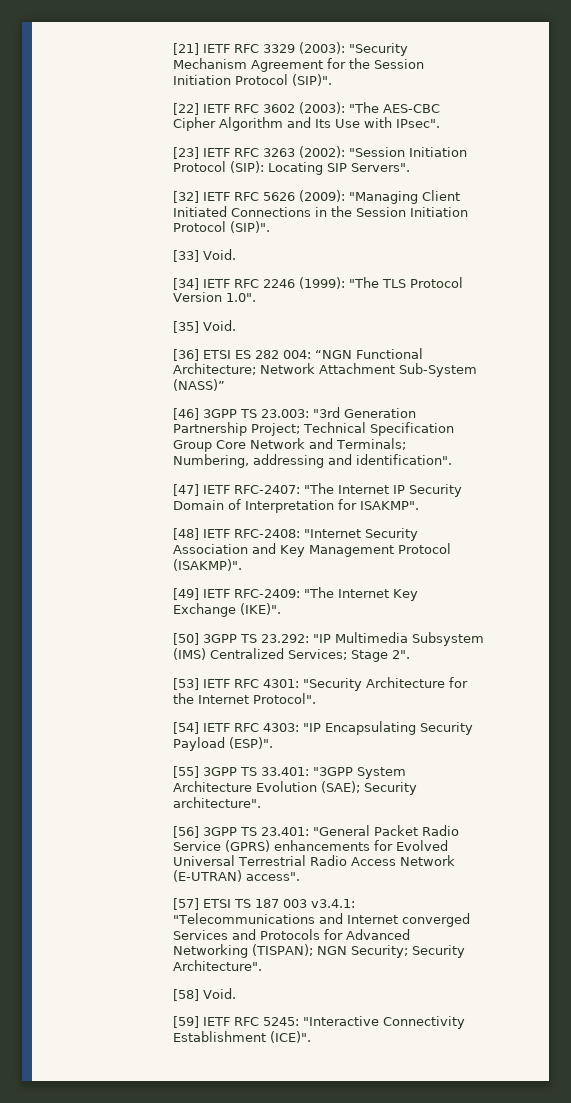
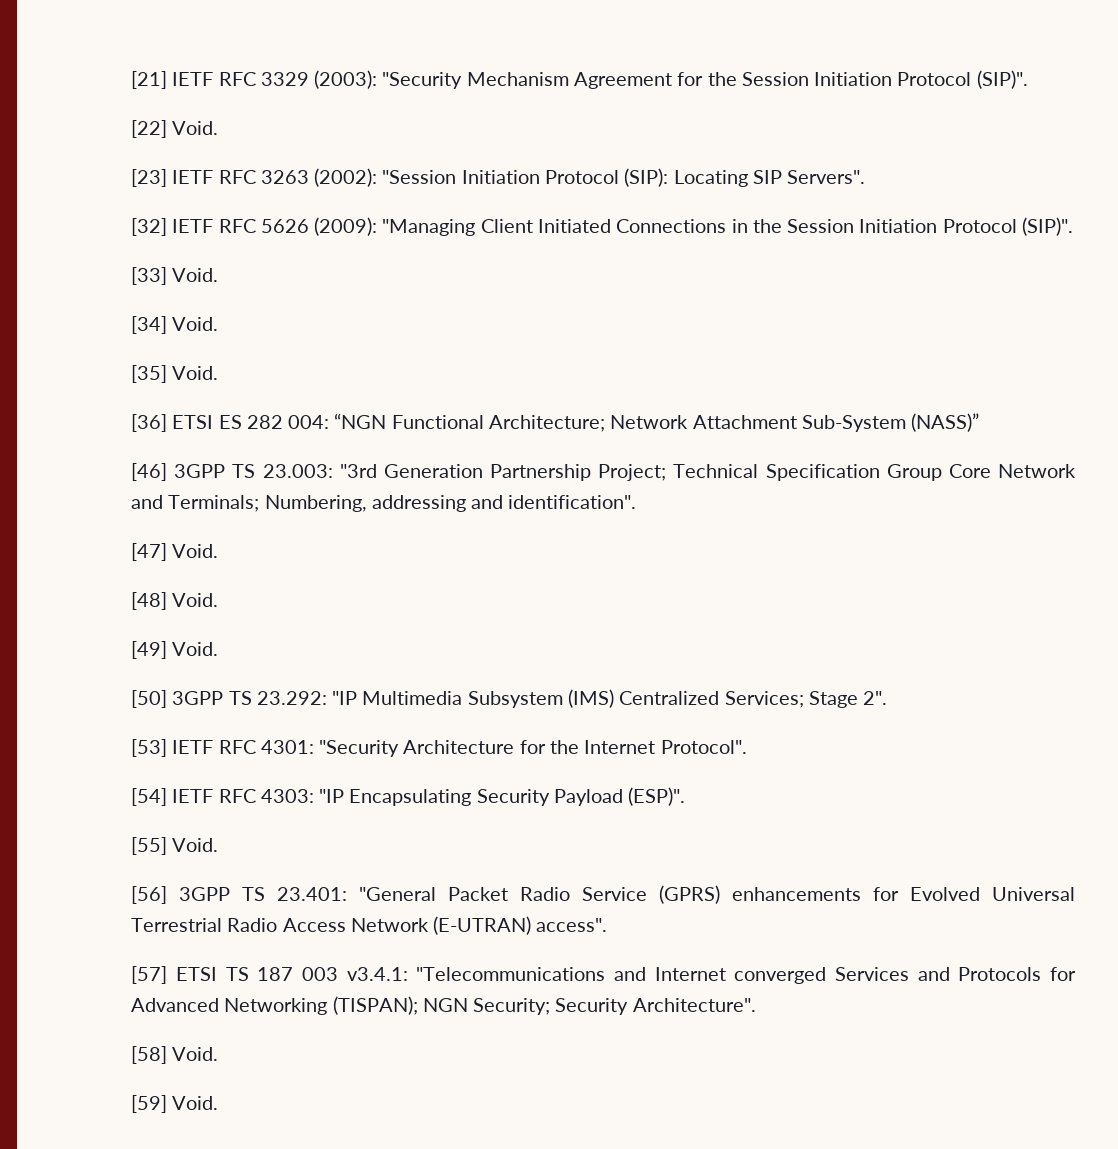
- [22] IETF RFC 3602 (2003): "The AES-CBC Cipher Algorithm and Its Use with IPsec".
+ [22] Void.
- [34] IETF RFC 2246 (1999): "The TLS Protocol Version 1.0".
+ [34] Void.
- [47] IETF RFC-2407: "The Internet IP Security Domain of Interpretation for ISAKMP".
- [48] IETF RFC-2408: "Internet Security Association and Key Management Protocol (ISAKMP)".
- [49] IETF RFC-2409: "The Internet Key Exchange (IKE)".
+ [47] Void.
+ [48] Void.
+ [49] Void.
- [55] 3GPP TS 33.401: "3GPP System Architecture Evolution (SAE); Security architecture".
+ [55] Void.
- [59] IETF RFC 5245: "Interactive Connectivity Establishment (ICE)".
+ [59] Void.

